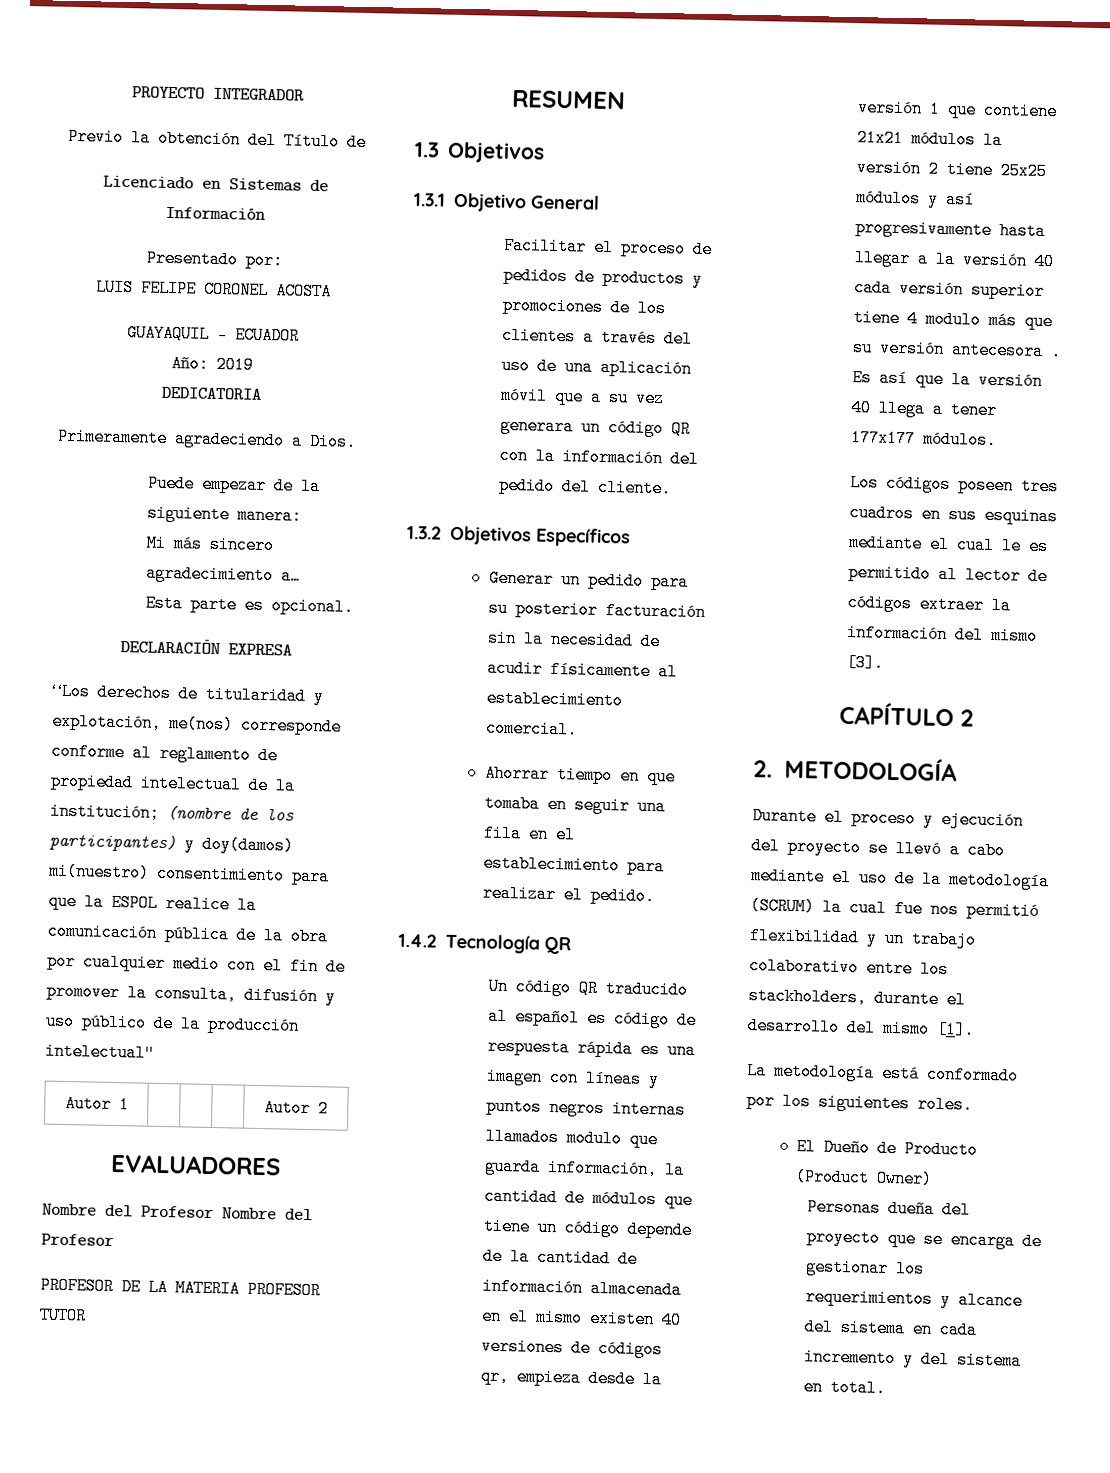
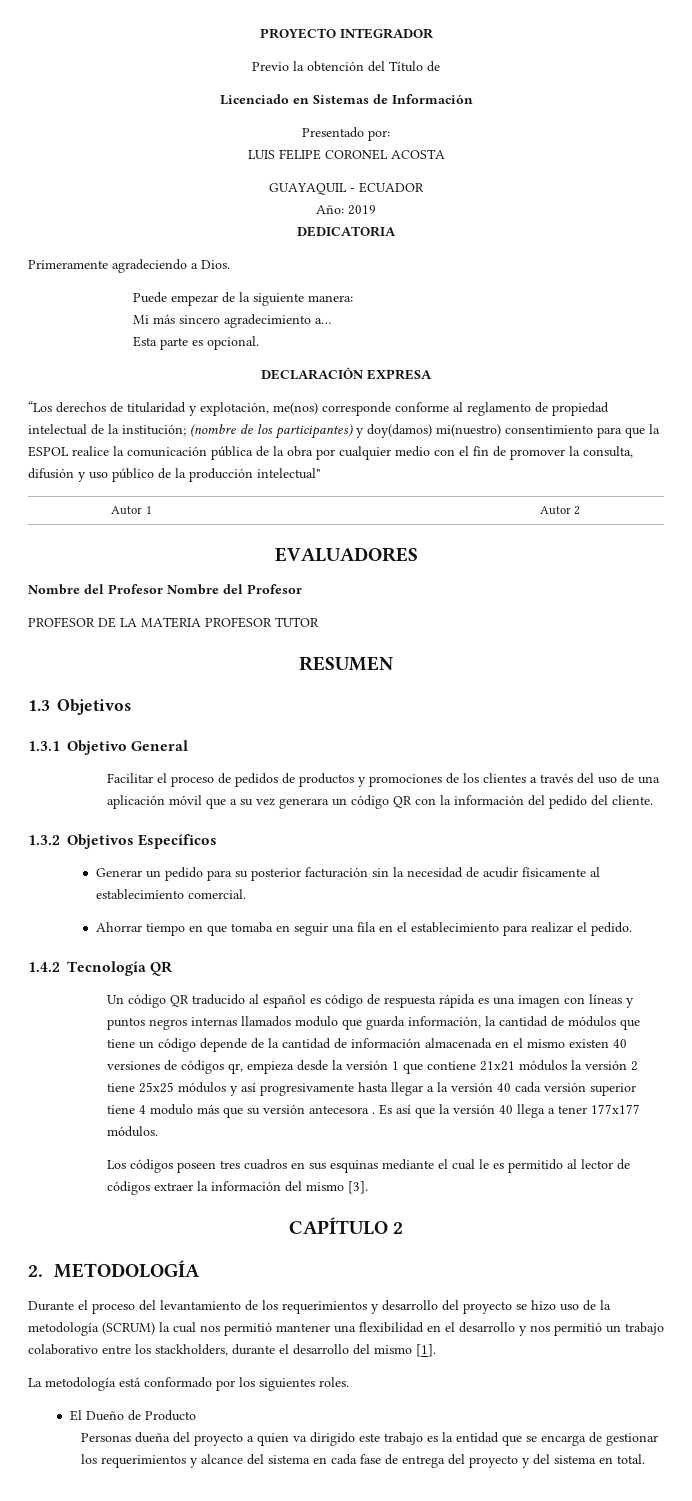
- Durante el proceso y ejecución del proyecto se llevó a cabo mediante el uso de la metodología (SCRUM) la cual fue nos permitió flexibilidad y un trabajo colaborativo entre los stackholders, durante el desarrollo del mismo [1].
+ Durante el proceso del levantamiento de los requerimientos y desarrollo del proyecto se hizo uso de la metodología (SCRUM) la cual nos permitió mantener una flexibilidad en el desarrollo y nos permitió un trabajo colaborativo entre los stackholders, durante el desarrollo del mismo [1].
- El Dueño de Producto (Product Owner)
+ El Dueño de Producto
- Personas dueña del proyecto que se encarga de gestionar los requerimientos y alcance del sistema en cada incremento y del sistema en total.
+ Personas dueña del proyecto a quien va dirigido este trabajo es la entidad que se encarga de gestionar los requerimientos y alcance del sistema en cada fase de entrega del proyecto y del sistema en total.

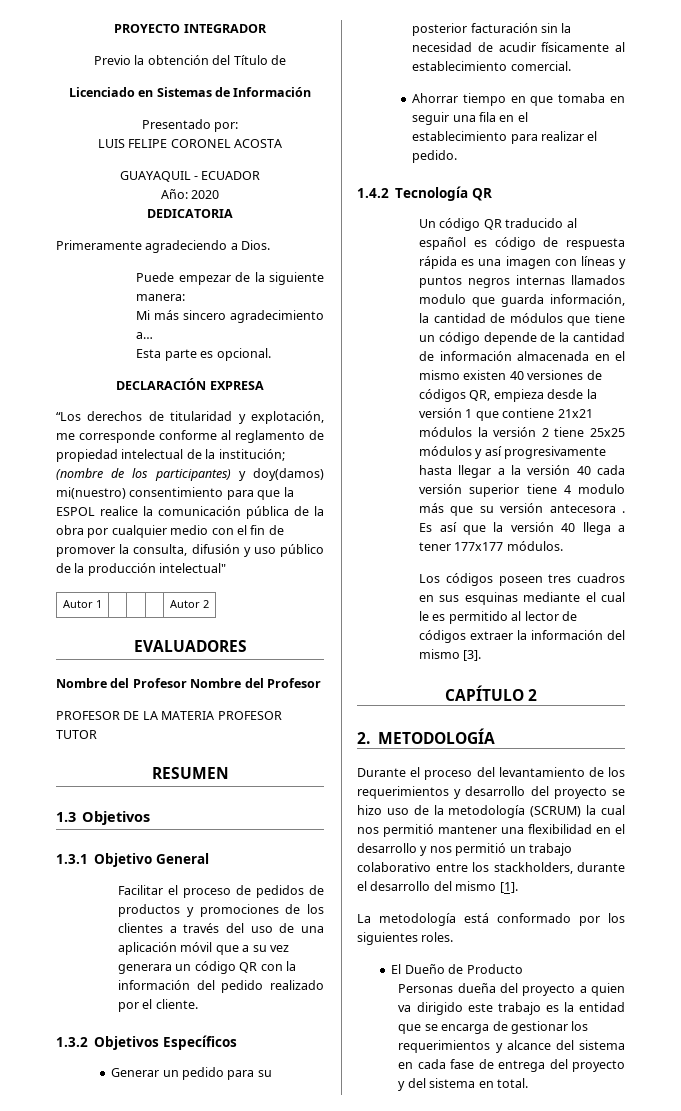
- Año: 2019
+ Año: 2020
- “Los derechos de titularidad y explotación, me(nos) corresponde conforme al reglamento de propiedad intelectual de la institución; (nombre de los participantes) y doy(damos) mi(nuestro) consentimiento para que la ESPOL realice la comunicación pública de la obra por cualquier medio con el fin de promover la consulta, difusión y uso público de la producción intelectual"
+ “Los derechos de titularidad y explotación, me corresponde conforme al reglamento de propiedad intelectual de la institución; (nombre de los participantes) y doy(damos) mi(nuestro) consentimiento para que la ESPOL realice la comunicación pública de la obra por cualquier medio con el fin de promover la consulta, difusión y uso público de la producción intelectual"
- Facilitar el proceso de pedidos de productos y promociones de los clientes a través del uso de una aplicación móvil que a su vez generara un código QR con la información del pedido del cliente.
+ Facilitar el proceso de pedidos de productos y promociones de los clientes a través del uso de una aplicación móvil que a su vez generara un código QR con la información del pedido realizado por el cliente.
- Un código QR traducido al español es código de respuesta rápida es una imagen con líneas y puntos negros internas llamados modulo que guarda información, la cantidad de módulos que tiene un código depende de la cantidad de información almacenada en el mismo existen 40 versiones de códigos qr, empieza desde la versión 1 que contiene 21x21 módulos la versión 2 tiene 25x25 módulos y así progresivamente hasta llegar a la versión 40 cada versión superior tiene 4 modulo más que su versión antecesora .
+ Un código QR traducido al español es código de respuesta rápida es una imagen con líneas y puntos negros internas llamados modulo que guarda información, la cantidad de módulos que tiene un código depende de la cantidad de información almacenada en el mismo existen 40 versiones de códigos QR, empieza desde la versión 1 que contiene 21x21 módulos la versión 2 tiene 25x25 módulos y así progresivamente hasta llegar a la versión 40 cada versión superior tiene 4 modulo más que su versión antecesora .

